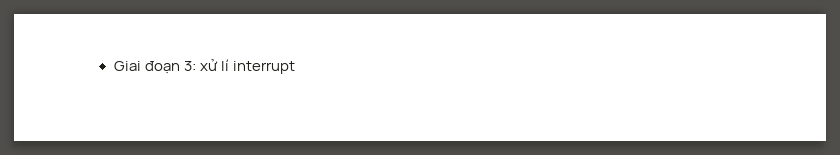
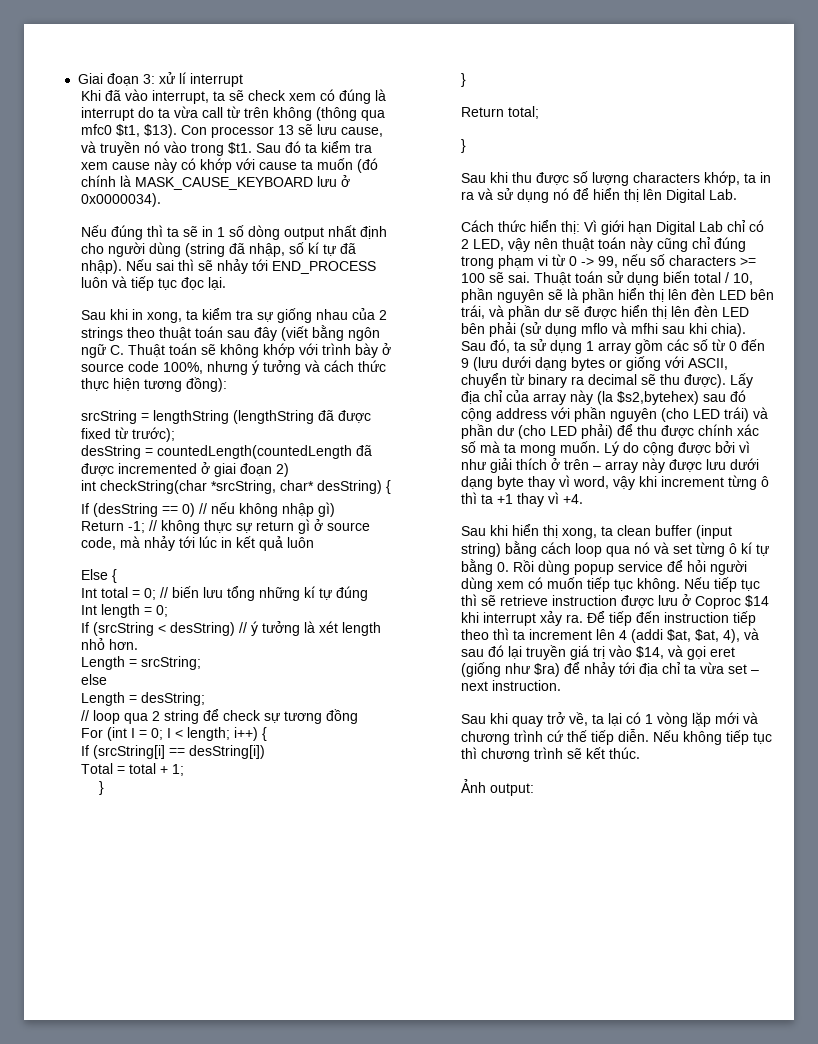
+ Khi đã vào interrupt, ta sẽ check xem có đúng là interrupt do ta vừa call từ trên không (thông qua mfc0 $t1, $13). Con processor 13 sẽ lưu cause, và truyền nó vào trong $t1. Sau đó ta kiểm tra xem cause này có khớp với cause ta muốn (đó chính là MASK_CAUSE_KEYBOARD lưu ở 0x0000034).
+ Nếu đúng thì ta sẽ in 1 số dòng output nhất định cho người dùng (string đã nhập, số kí tự đã nhập). Nếu sai thì sẽ nhảy tới END_PROCESS luôn và tiếp tục đọc lại.
+ Sau khi in xong, ta kiểm tra sự giống nhau của 2 strings theo thuật toán sau đây (viết bằng ngôn ngữ C. Thuật toán sẽ không khớp với trình bày ở source code 100%, nhưng ý tưởng và cách thức thực hiện tương đồng):
+ srcString = lengthString (lengthString đã được fixed từ trước);
+ desString = countedLength(countedLength đã được incremented ở giai đoạn 2)
+ int checkString(char *srcString, char* desString) {
+ If (desString == 0) // nếu không nhập gì)
+ Return -1; // không thực sự return gì ở source code, mà nhảy tới lúc in kết quả luôn
+ Else {
+ Int total = 0; // biến lưu tổng những kí tự đúng
+ Int length = 0;
+ If (srcString < desString) // ý tưởng là xét length nhỏ hơn.
+ Length = srcString;
+ else
+ Length = desString;
+ // loop qua 2 string để check sự tương đồng
+ For (int I = 0; I < length; i++) {
+ If (srcString[i] == desString[i])
+ Total = total + 1;
+ }
+ }
+ Return total;
+ }
+ Sau khi thu được số lượng characters khớp, ta in ra và sử dụng nó để hiển thị lên Digital Lab.
+ Cách thức hiển thị: Vì giới hạn Digital Lab chỉ có 2 LED, vậy nên thuật toán này cũng chỉ đúng trong phạm vi từ 0 -> 99, nếu số characters >= 100 sẽ sai. Thuật toán sử dụng biến total / 10, phần nguyên sẽ là phần hiển thị lên đèn LED bên trái, và phần dư sẽ được hiển thị lên đèn LED bên phải (sử dụng mflo và mfhi sau khi chia). Sau đó, ta sử dụng 1 array gồm các số từ 0 đến 9 (lưu dưới dạng bytes or giống với ASCII, chuyển từ binary ra decimal sẽ thu được). Lấy địa chỉ của array này (la $s2,bytehex) sau đó cộng address với phần nguyên (cho LED trái) và phần dư (cho LED phải) để thu được chính xác số mà ta mong muốn. Lý do cộng được bởi vì như giải thích ở trên – array này được lưu dưới dạng byte thay vì word, vậy khi increment từng ô thì ta +1 thay vì +4.
+ Sau khi hiển thị xong, ta clean buffer (input string) bằng cách loop qua nó và set từng ô kí tự bằng 0. Rồi dùng popup service để hỏi người dùng xem có muốn tiếp tục không. Nếu tiếp tục thì sẽ retrieve instruction được lưu ở Coproc $14 khi interrupt xảy ra. Để tiếp đến instruction tiếp theo thì ta increment lên 4 (addi $at, $at, 4), và sau đó lại truyền giá trị vào $14, và gọi eret (giống như $ra) để nhảy tới địa chỉ ta vừa set – next instruction.
+ Sau khi quay trở về, ta lại có 1 vòng lặp mới và chương trình cứ thế tiếp diễn. Nếu không tiếp tục thì chương trình sẽ kết thúc.
+ Ảnh output:

